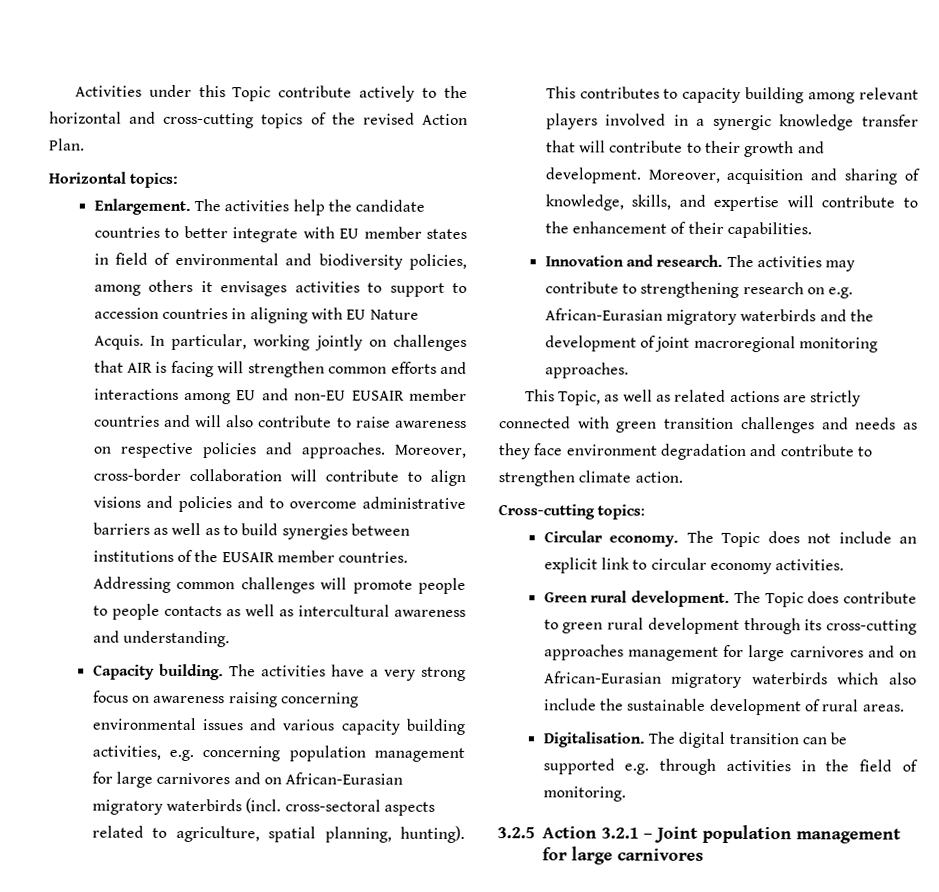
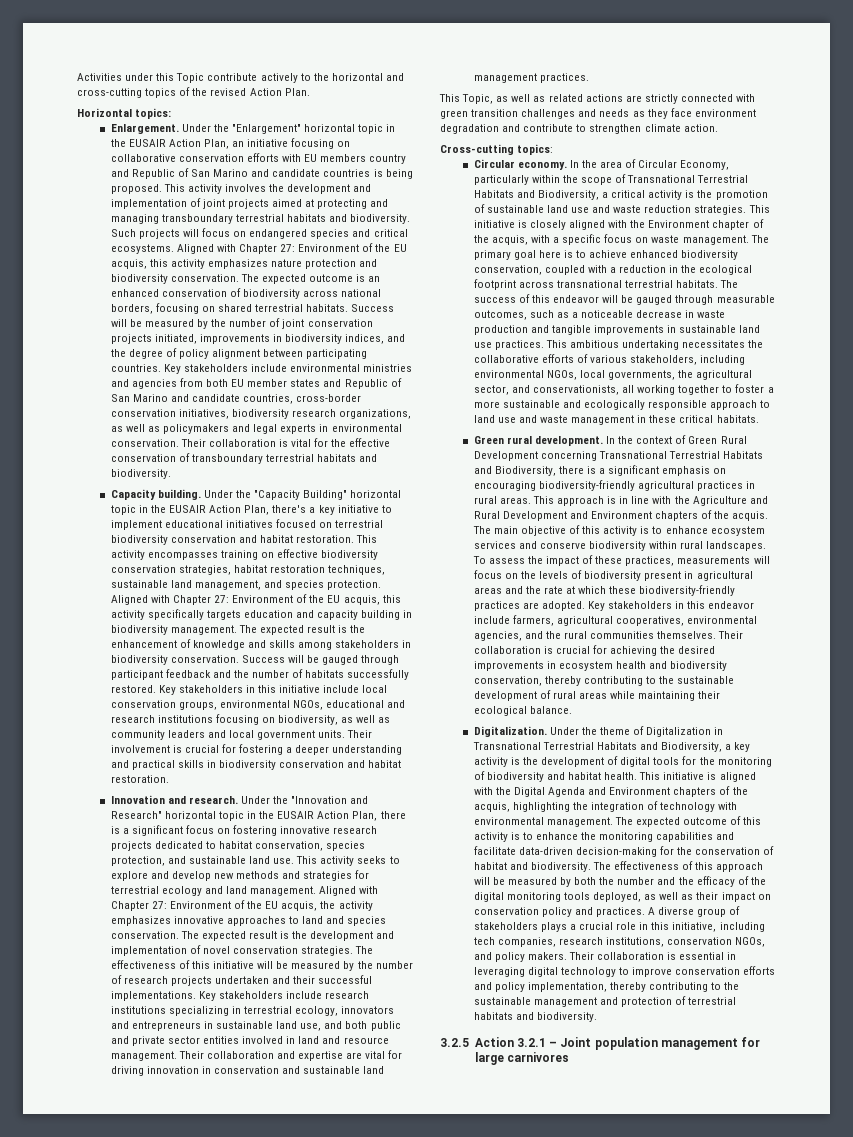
- The activities help the candidate countries to better integrate with EU member states in field of environmental and biodiversity policies, among others it envisages activities to support to accession countries in aligning with EU Nature Acquis. In particular, working jointly on challenges that AIR is facing will strengthen common efforts and interactions among EU and non-EU EUSAIR member countries and will also contribute to raise awareness on respective policies and approaches. Moreover, cross-border collaboration will contribute to align visions and policies and to overcome administrative barriers as well as to build synergies between institutions of the EUSAIR member countries. Addressing common challenges will promote people to people contacts as well as intercultural awareness and understanding.
- Capacity building. The activities have a very strong focus on awareness raising concerning environmental issues and various capacity building activities, e.g. concerning population management for large carnivores and on African-Eurasian migratory waterbirds (incl. cross-sectoral aspects related to agriculture, spatial planning, hunting). This contributes to capacity building among relevant players involved in a synergic knowledge transfer that will contribute to their growth and development. Moreover, acquisition and sharing of knowledge, skills, and expertise will contribute to the enhancement of their capabilities.
- Innovation and research. The activities may contribute to strengthening research on e.g. African-Eurasian migratory waterbirds and the development of joint macroregional monitoring approaches.
+ Under the "Enlargement" horizontal topic in the EUSAIR Action Plan, an initiative focusing on collaborative conservation efforts with EU members country and Republic of San Marino and candidate countries is being proposed. This activity involves the development and implementation of joint projects aimed at protecting and managing transboundary terrestrial habitats and biodiversity. Such projects will focus on endangered species and critical ecosystems. Aligned with Chapter 27: Environment of the EU acquis, this activity emphasizes nature protection and biodiversity conservation. The expected outcome is an enhanced conservation of biodiversity across national borders, focusing on shared terrestrial habitats. Success will be measured by the number of joint conservation projects initiated, improvements in biodiversity indices, and the degree of policy alignment between participating countries. Key stakeholders include environmental ministries and agencies from both EU member states and Republic of San Marino and candidate countries, cross-border conservation initiatives, biodiversity research organizations, as well as policymakers and legal experts in environmental conservation. Their collaboration is vital for the effective conservation of transboundary terrestrial habitats and biodiversity.
+ Capacity building. Under the "Capacity Building" horizontal topic in the EUSAIR Action Plan, there's a key initiative to implement educational initiatives focused on terrestrial biodiversity conservation and habitat restoration. This activity encompasses training on effective biodiversity conservation strategies, habitat restoration techniques, sustainable land management, and species protection. Aligned with Chapter 27: Environment of the EU acquis, this activity specifically targets education and capacity building in biodiversity management. The expected result is the enhancement of knowledge and skills among stakeholders in biodiversity conservation. Success will be gauged through participant feedback and the number of habitats successfully restored. Key stakeholders in this initiative include local conservation groups, environmental NGOs, educational and research institutions focusing on biodiversity, as well as community leaders and local government units. Their involvement is crucial for fostering a deeper understanding and practical skills in biodiversity conservation and habitat restoration.
+ Innovation and research. Under the "Innovation and Research" horizontal topic in the EUSAIR Action Plan, there is a significant focus on fostering innovative research projects dedicated to habitat conservation, species protection, and sustainable land use. This activity seeks to explore and develop new methods and strategies for terrestrial ecology and land management. Aligned with Chapter 27: Environment of the EU acquis, the activity emphasizes innovative approaches to land and species conservation. The expected result is the development and implementation of novel conservation strategies. The effectiveness of this initiative will be measured by the number of research projects undertaken and their successful implementations. Key stakeholders include research institutions specializing in terrestrial ecology, innovators and entrepreneurs in sustainable land use, and both public and private sector entities involved in land and resource management. Their collaboration and expertise are vital for driving innovation in conservation and sustainable land management practices.
- The Topic does not include an explicit link to circular economy activities.
- Green rural development. The Topic does contribute to green rural development through its cross-cutting approaches management for large carnivores and on African-Eurasian migratory waterbirds which also include the sustainable development of rural areas.
- Digitalisation. The digital transition can be supported e.g. through activities in the field of monitoring.
+ In the area of Circular Economy, particularly within the scope of Transnational Terrestrial Habitats and Biodiversity, a critical activity is the promotion of sustainable land use and waste reduction strategies. This initiative is closely aligned with the Environment chapter of the acquis, with a specific focus on waste management. The primary goal here is to achieve enhanced biodiversity conservation, coupled with a reduction in the ecological footprint across transnational terrestrial habitats. The success of this endeavor will be gauged through measurable outcomes, such as a noticeable decrease in waste production and tangible improvements in sustainable land use practices. This ambitious undertaking necessitates the collaborative efforts of various stakeholders, including environmental NGOs, local governments, the agricultural sector, and conservationists, all working together to foster a more sustainable and ecologically responsible approach to land use and waste management in these critical habitats.
+ Green rural development. In the context of Green Rural Development concerning Transnational Terrestrial Habitats and Biodiversity, there is a significant emphasis on encouraging biodiversity-friendly agricultural practices in rural areas. This approach is in line with the Agriculture and Rural Development and Environment chapters of the acquis. The main objective of this activity is to enhance ecosystem services and conserve biodiversity within rural landscapes. To assess the impact of these practices, measurements will focus on the levels of biodiversity present in agricultural areas and the rate at which these biodiversity-friendly practices are adopted. Key stakeholders in this endeavor include farmers, agricultural cooperatives, environmental agencies, and the rural communities themselves. Their collaboration is crucial for achieving the desired improvements in ecosystem health and biodiversity conservation, thereby contributing to the sustainable development of rural areas while maintaining their ecological balance.
+ Digitalization. Under the theme of Digitalization in Transnational Terrestrial Habitats and Biodiversity, a key activity is the development of digital tools for the monitoring of biodiversity and habitat health. This initiative is aligned with the Digital Agenda and Environment chapters of the acquis, highlighting the integration of technology with environmental management. The expected outcome of this activity is to enhance the monitoring capabilities and facilitate data-driven decision-making for the conservation of habitat and biodiversity. The effectiveness of this approach will be measured by both the number and the efficacy of the digital monitoring tools deployed, as well as their impact on conservation policy and practices. A diverse group of stakeholders plays a crucial role in this initiative, including tech companies, research institutions, conservation NGOs, and policy makers. Their collaboration is essential in leveraging digital technology to improve conservation efforts and policy implementation, thereby contributing to the sustainable management and protection of terrestrial habitats and biodiversity.

